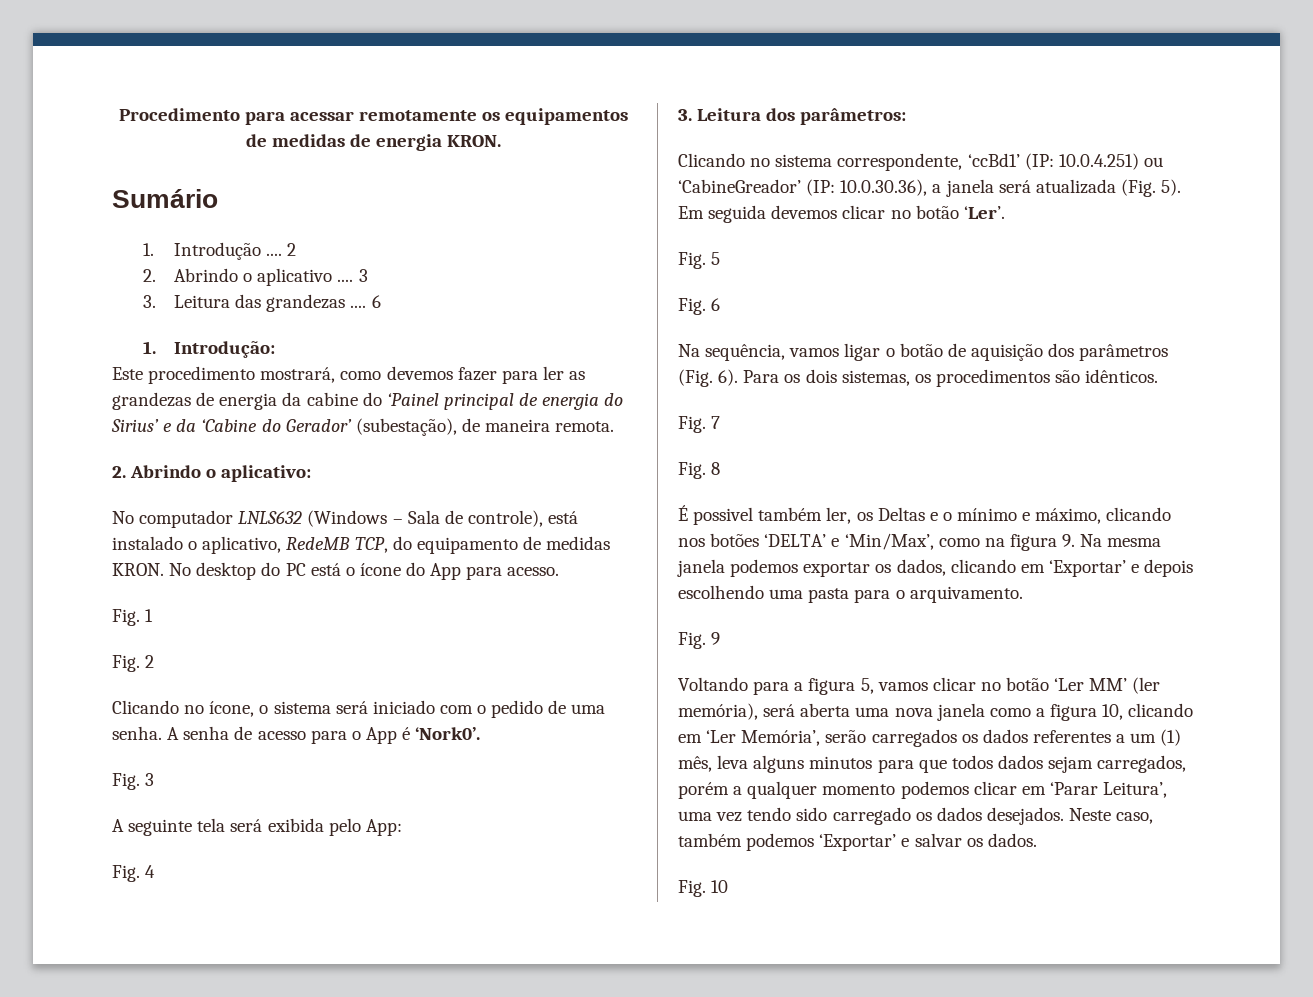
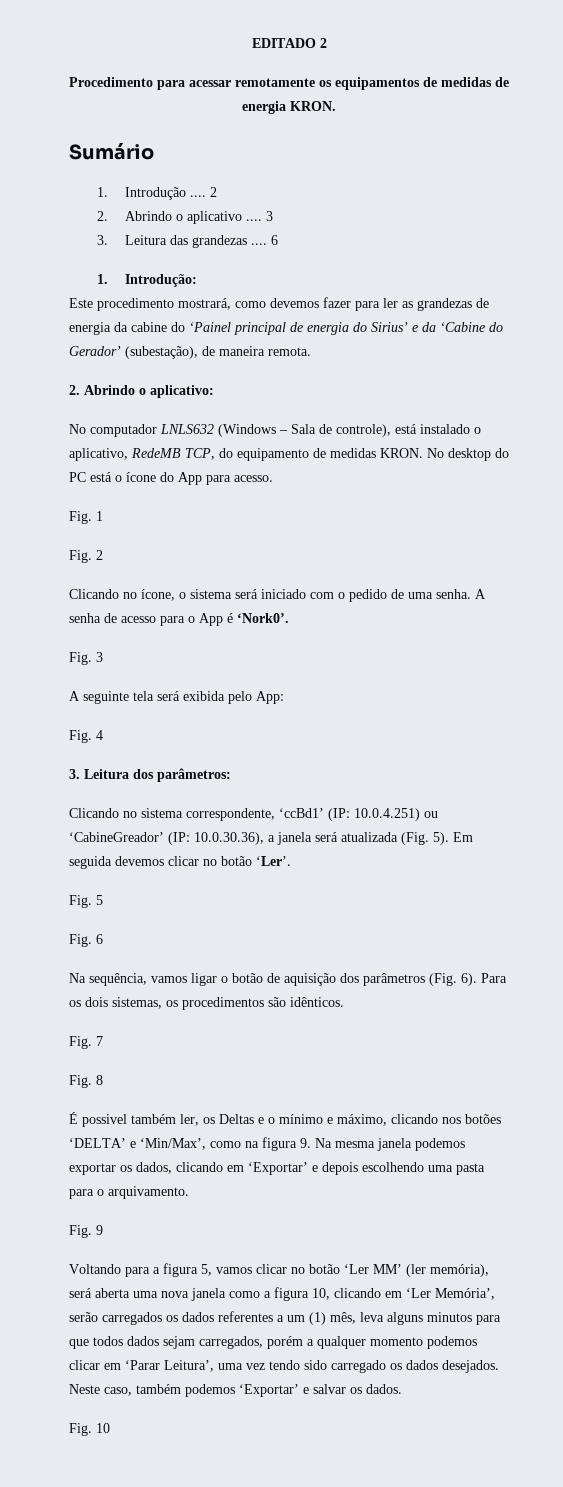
+ EDITADO 2

